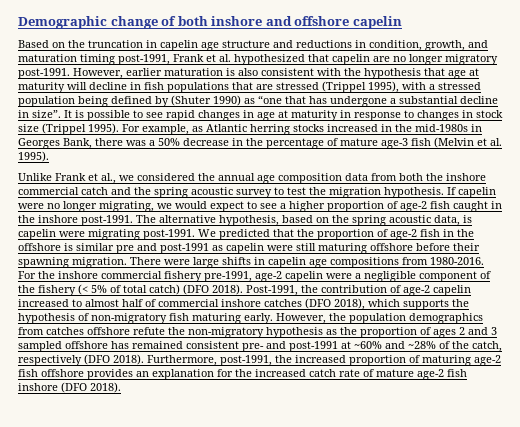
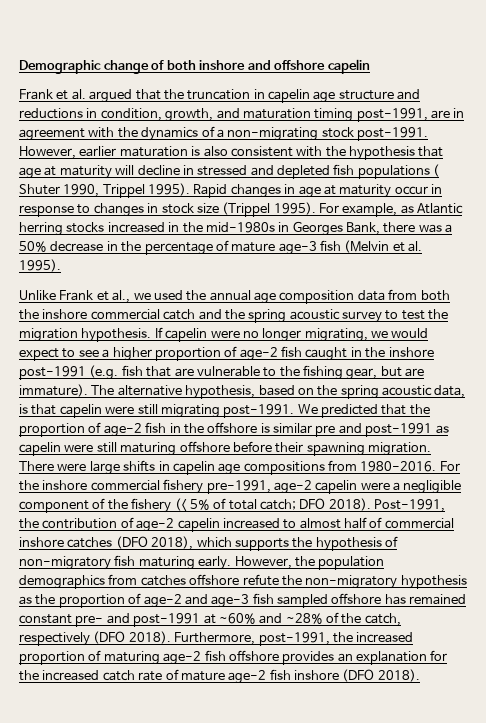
- Based on the truncation in capelin age structure and reductions in condition, growth, and maturation timing post-1991, Frank et al. hypothesized that capelin are no longer migratory post-1991.
+ Frank et al. argued that the truncation in capelin age structure and reductions in condition, growth, and maturation timing post-1991, are in agreement with the dynamics of a non-migrating stock post-1991.
- However, earlier maturation is also consistent with the hypothesis that age at maturity will decline in fish populations that are stressed (Trippel 1995), with a stressed population being defined by (Shuter 1990) as “one that has undergone a substantial decline in size”. It is possible to see rapid changes in age at maturity in response to changes in stock size (Trippel 1995).
+ However, earlier maturation is also consistent with the hypothesis that age at maturity will decline in stressed and depleted fish populations ( Shuter 1990, Trippel 1995). Rapid changes in age at maturity occur in response to changes in stock size (Trippel 1995).
- Unlike Frank et al., we considered the annual age composition data from both the inshore commercial catch and the spring acoustic survey to test the migration hypothesis.
+ Unlike Frank et al., we used the annual age composition data from both the inshore commercial catch and the spring acoustic survey to test the migration hypothesis.
- If capelin were no longer migrating, we would expect to see a higher proportion of age-2 fish caught in the inshore post-1991.
+ If capelin were no longer migrating, we would expect to see a higher proportion of age-2 fish caught in the inshore post-1991 (e.g. fish that are vulnerable to the fishing gear, but are immature).
- The alternative hypothesis, based on the spring acoustic data, is capelin were migrating post-1991.
+ The alternative hypothesis, based on the spring acoustic data, is that capelin were still migrating post-1991.
- For the inshore commercial fishery pre-1991, age-2 capelin were a negligible component of the fishery (< 5% of total catch) (DFO 2018).
+ For the inshore commercial fishery pre-1991, age-2 capelin were a negligible component of the fishery (< 5% of total catch; DFO 2018).
- However, the population demographics from catches offshore refute the non-migratory hypothesis as the proportion of ages 2 and 3 sampled offshore has remained consistent pre- and post-1991 at ~60% and ~28% of the catch, respectively (DFO 2018).
+ However, the population demographics from catches offshore refute the non-migratory hypothesis as the proportion of age-2 and age-3 fish sampled offshore has remained constant pre- and post-1991 at ~60% and ~28% of the catch, respectively (DFO 2018).

